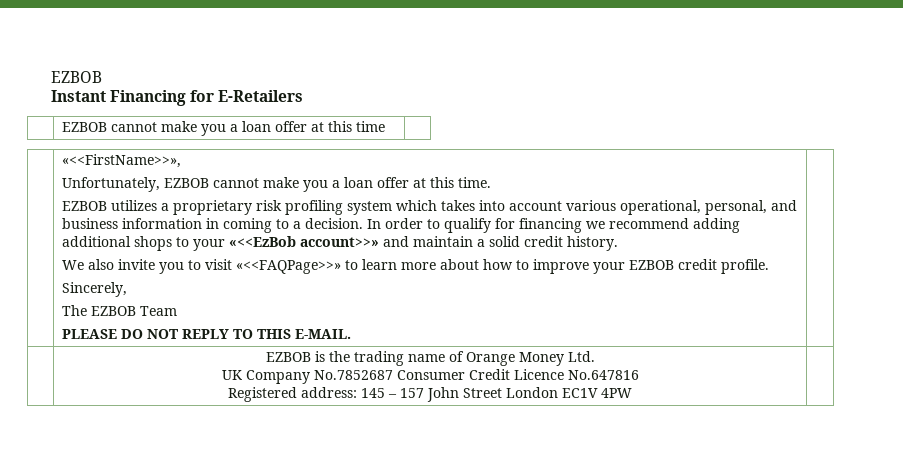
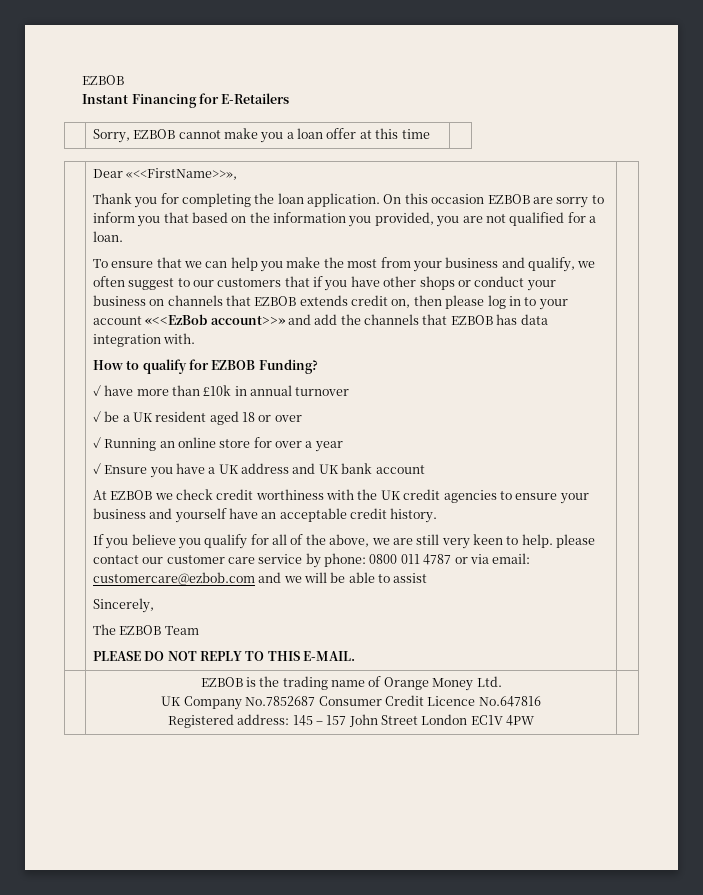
- | EZBOB cannot make you a loan offer at this time |
+ | Sorry, EZBOB cannot make you a loan offer at this time |
- «<<FirstName>>»,
+ Dear «<<FirstName>>»,
- Unfortunately, EZBOB cannot make you a loan offer at this time.
- EZBOB utilizes a proprietary risk profiling system which takes into account various operational, personal, and business information in coming to a decision. In order to qualify for financing we recommend adding additional shops to your «<<EzBob account>>» and maintain a solid credit history.
- We also invite you to visit «<<FAQPage>>» to learn more about how to improve your EZBOB credit profile.
+ Thank you for completing the loan application. On this occasion EZBOB are sorry to inform you that based on the information you provided, you are not qualified for a loan.
+ To ensure that we can help you make the most from your business and qualify, we often suggest to our customers that if you have other shops or conduct your business on channels that EZBOB extends credit on, then please log in to your account «<<EzBob account>>» and add the channels that EZBOB has data integration with.
+ How to qualify for EZBOB Funding?
+ ✓ have more than £10k in annual turnover
+ ✓ be a UK resident aged 18 or over
+ ✓ Running an online store for over a year
+ ✓ Ensure you have a UK address and UK bank account
+ At EZBOB we check credit worthiness with the UK credit agencies to ensure your business and yourself have an acceptable credit history.
+ If you believe you qualify for all of the above, we are still very keen to help. please contact our customer care service by phone: 0800 011 4787 or via email: customercare@ezbob.com and we will be able to assist

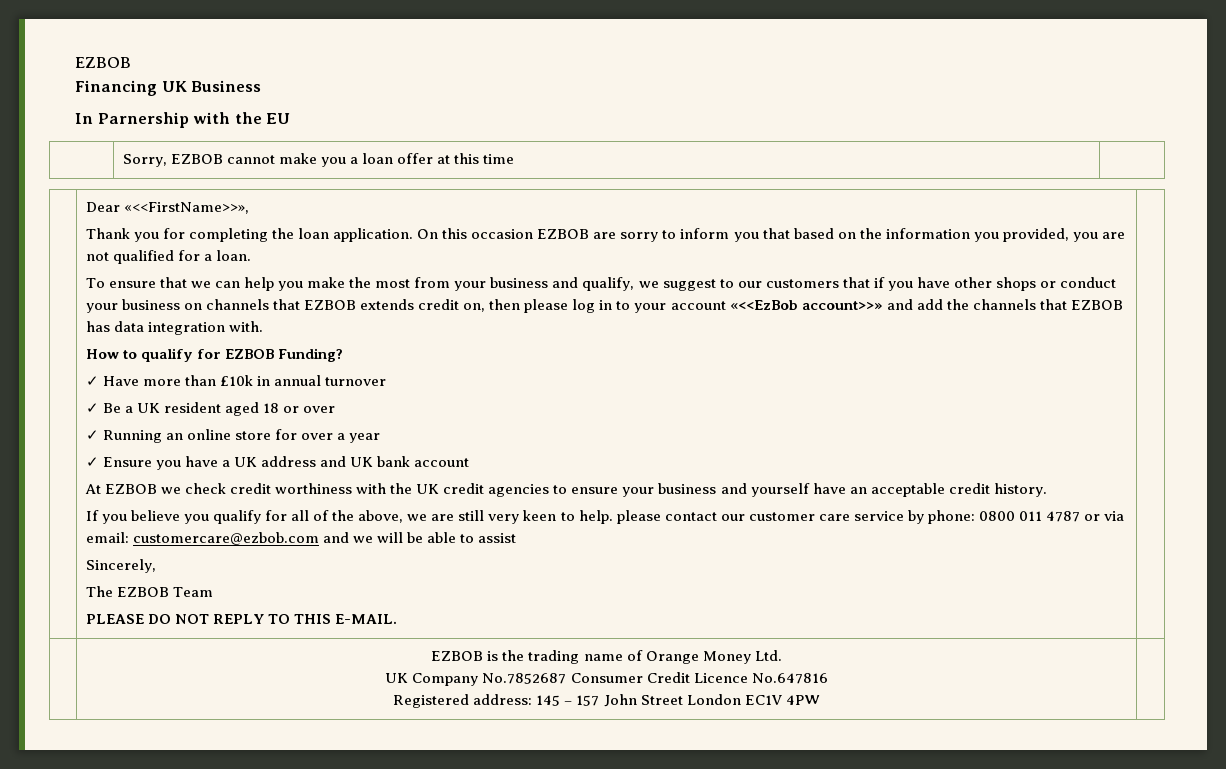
- Instant Financing for E-Retailers
+ Financing UK Business
+ In Parnership with the EU
- To ensure that we can help you make the most from your business and qualify, we often suggest to our customers that if you have other shops or conduct your business on channels that EZBOB extends credit on, then please log in to your account «<<EzBob account>>» and add the channels that EZBOB has data integration with.
+ To ensure that we can help you make the most from your business and qualify, we suggest to our customers that if you have other shops or conduct your business on channels that EZBOB extends credit on, then please log in to your account «<<EzBob account>>» and add the channels that EZBOB has data integration with.
- ✓ have more than £10k in annual turnover
+ ✓ Have more than £10k in annual turnover
- ✓ be a UK resident aged 18 or over
+ ✓ Be a UK resident aged 18 or over

